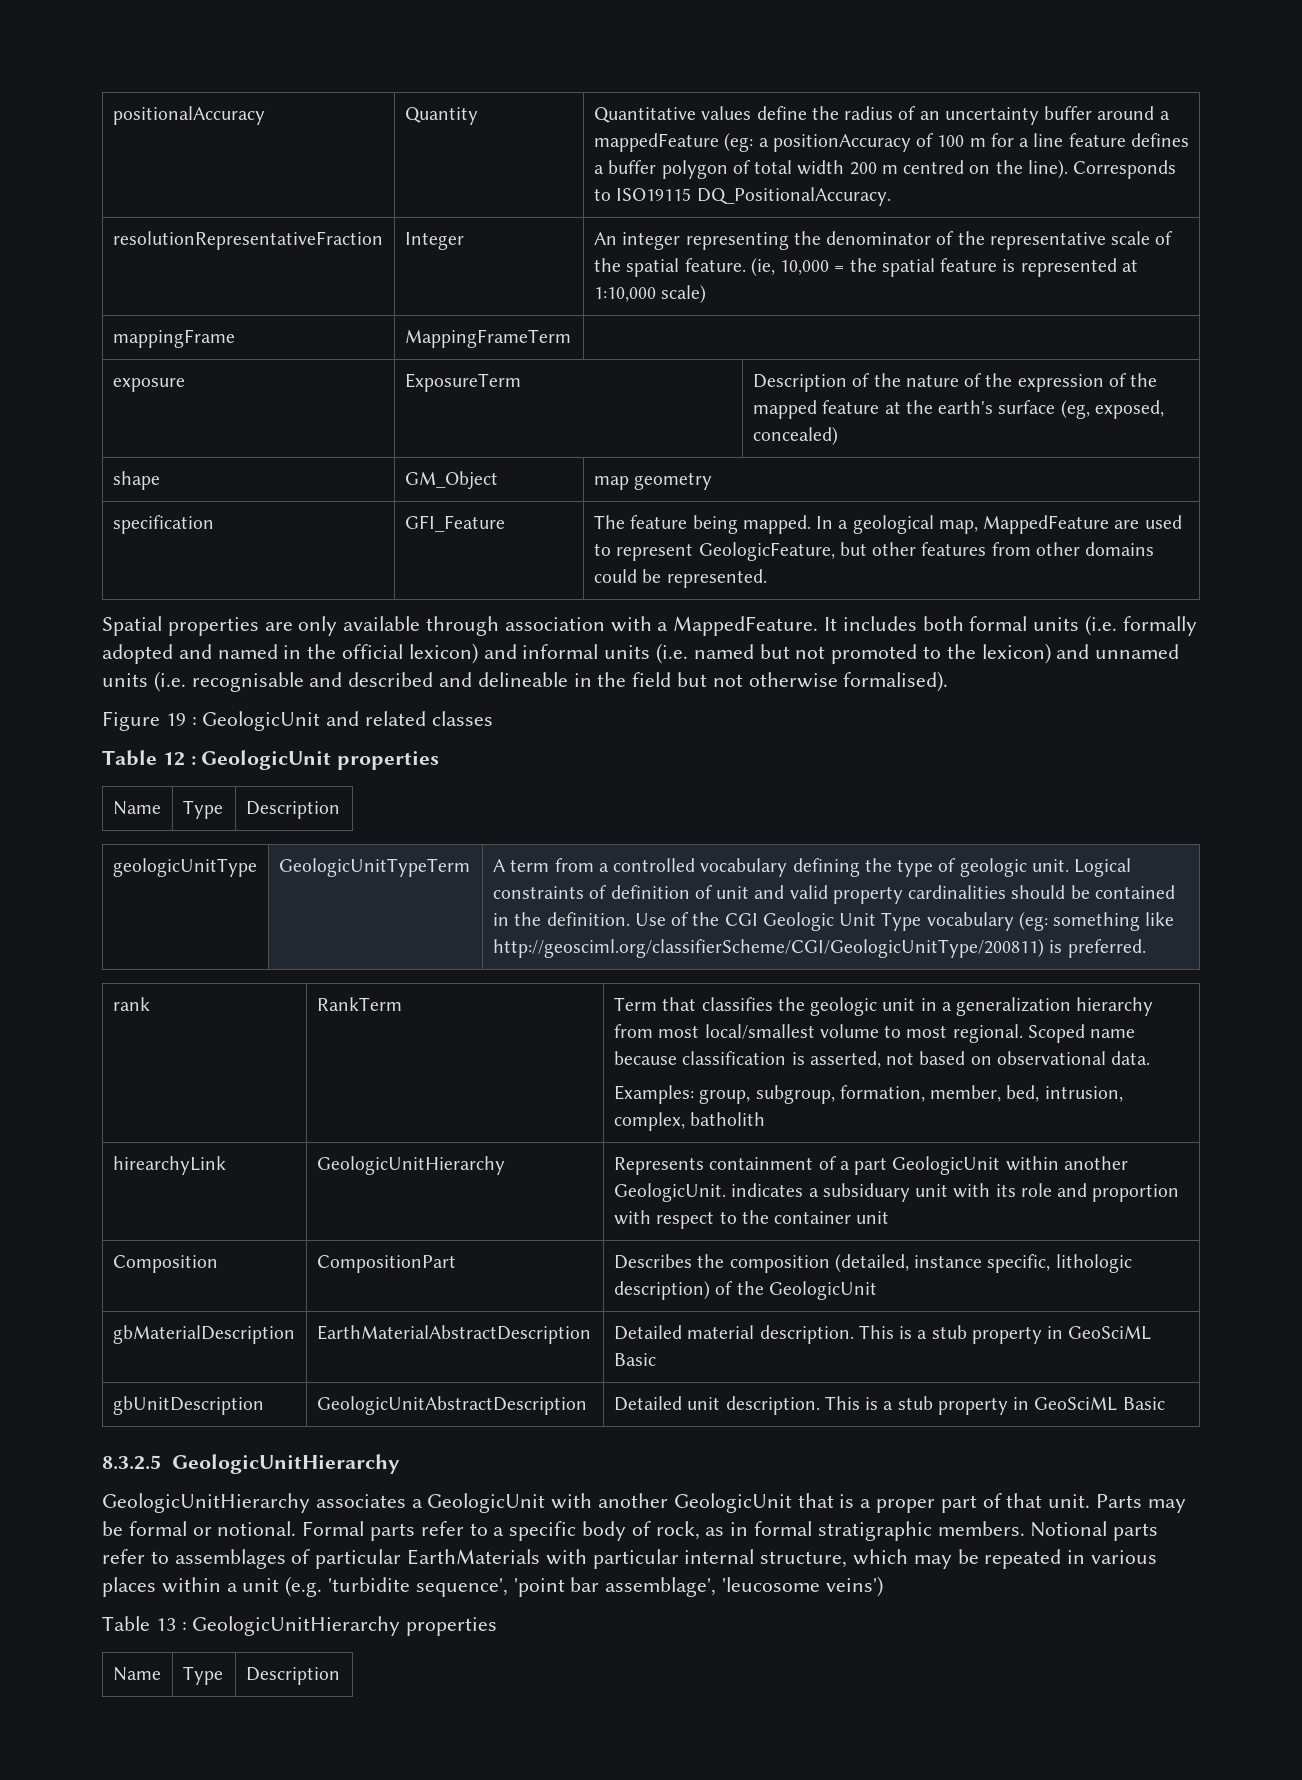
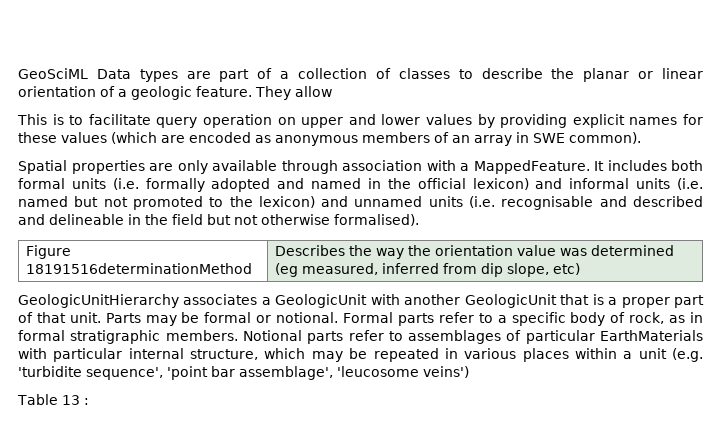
- positionalAccuracy | Quantity | Quantitative values define the radius of an uncertainty buffer around a mappedFeature (eg: a positionAccuracy of 100 m for a line feature defines a buffer polygon of total width 200 m centred on the line). Corresponds to ISO19115 DQ_PositionalAccuracy.
- resolutionRepresentativeFraction | Integer | An integer representing the denominator of the representative scale of the spatial feature. (ie, 10,000 = the spatial feature is represented at 1:10,000 scale)
- mappingFrame | MappingFrameTerm |
- exposure | ExposureTerm | Description of the nature of the expression of the mapped feature at the earth's surface (eg, exposed, concealed)
- shape | GM_Object | map geometry
- specification | GFI_Feature | The feature being mapped. In a geological map, MappedFeature are used to represent GeologicFeature, but other features from other domains could be represented.
+ GeoSciML Data types are part of a collection of classes to describe the planar or linear orientation of a geologic feature. They allow
+ This is to facilitate query operation on upper and lower values by providing explicit names for these values (which are encoded as anonymous members of an array in SWE common).
- Figure 19 : GeologicUnit and related classes
- Table 12 : GeologicUnit properties
- Name | Type | Description
- geologicUnitType | GeologicUnitTypeTerm | A term from a controlled vocabulary defining the type of geologic unit. Logical constraints of definition of unit and valid property cardinalities should be contained in the definition. Use of the CGI Geologic Unit Type vocabulary (eg: something like http://geosciml.org/classifierScheme/CGI/GeologicUnitType/200811) is preferred.
- rank | RankTerm | Term that classifies the geologic unit in a generalization hierarchy from most local/smallest volume to most regional. Scoped name because classification is asserted, not based on observational data.
- Examples: group, subgroup, formation, member, bed, intrusion, complex, batholith
- hirearchyLink | GeologicUnitHierarchy | Represents containment of a part GeologicUnit within another GeologicUnit. indicates a subsiduary unit with its role and proportion with respect to the container unit
- Composition | CompositionPart | Describes the composition (detailed, instance specific, lithologic description) of the GeologicUnit
- gbMaterialDescription | EarthMaterialAbstractDescription | Detailed material description. This is a stub property in GeoSciML Basic
- gbUnitDescription | GeologicUnitAbstractDescription | Detailed unit description. This is a stub property in GeoSciML Basic
- 8.3.2.5 GeologicUnitHierarchy
+ Figure 18191516determinationMethod | Describes the way the orientation value was determined (eg measured, inferred from dip slope, etc)
- Table 13 : GeologicUnitHierarchy properties
- Name | Type | Description
+ Table 13 :

